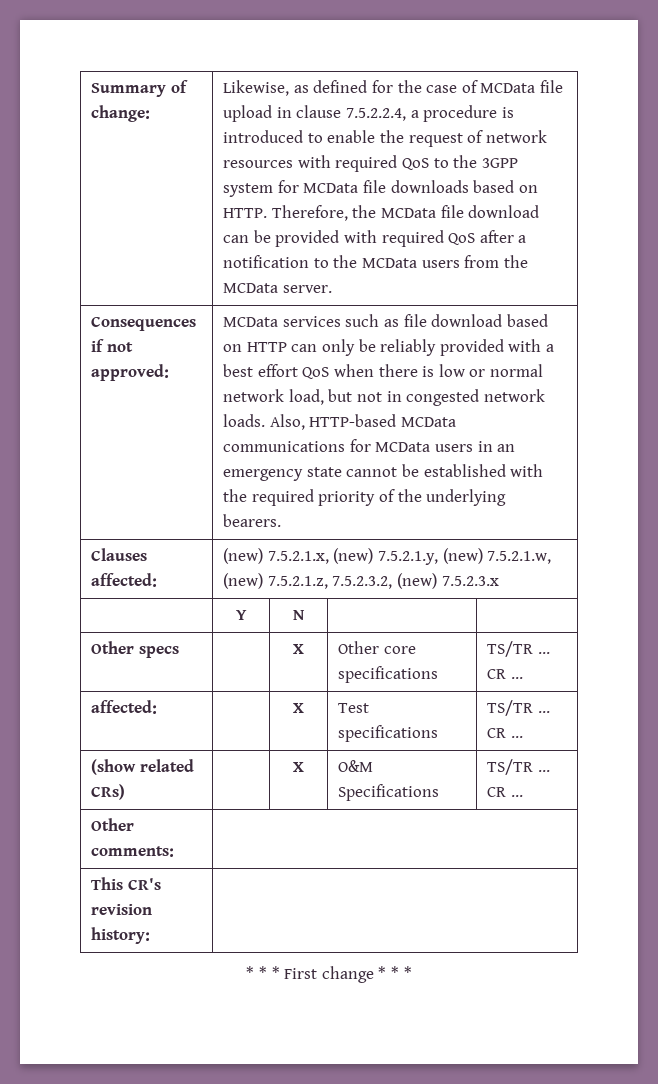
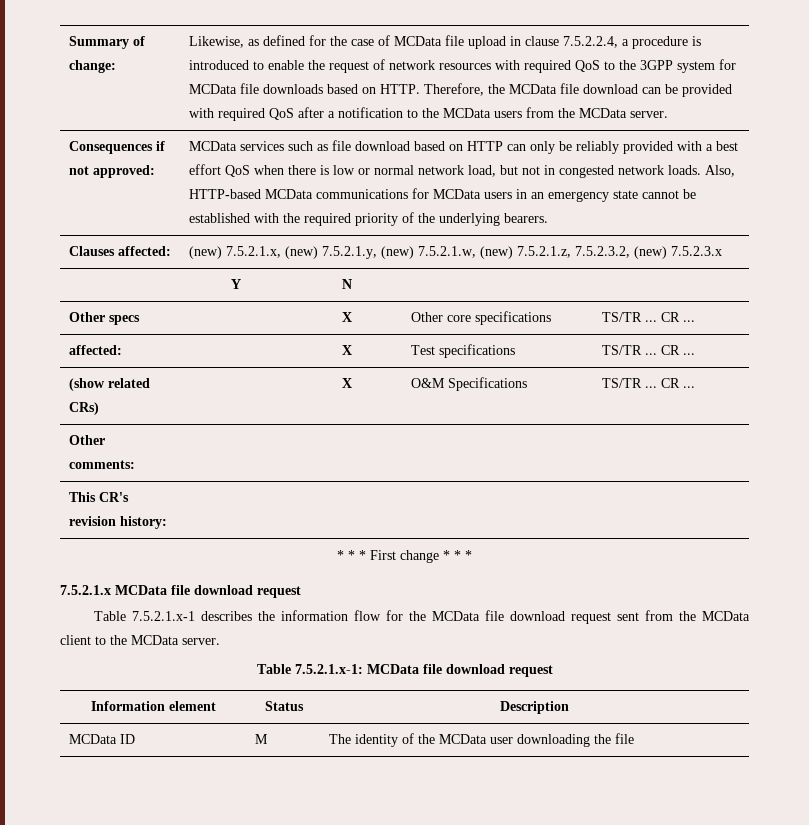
+ 7.5.2.1.x MCData file download request
+ Table 7.5.2.1.x-1 describes the information flow for the MCData file download request sent from the MCData client to the MCData server.
+ Table 7.5.2.1.x-1: MCData file download request
+ Information element | Status | Description
+ MCData ID | M | The identity of the MCData user downloading the file

